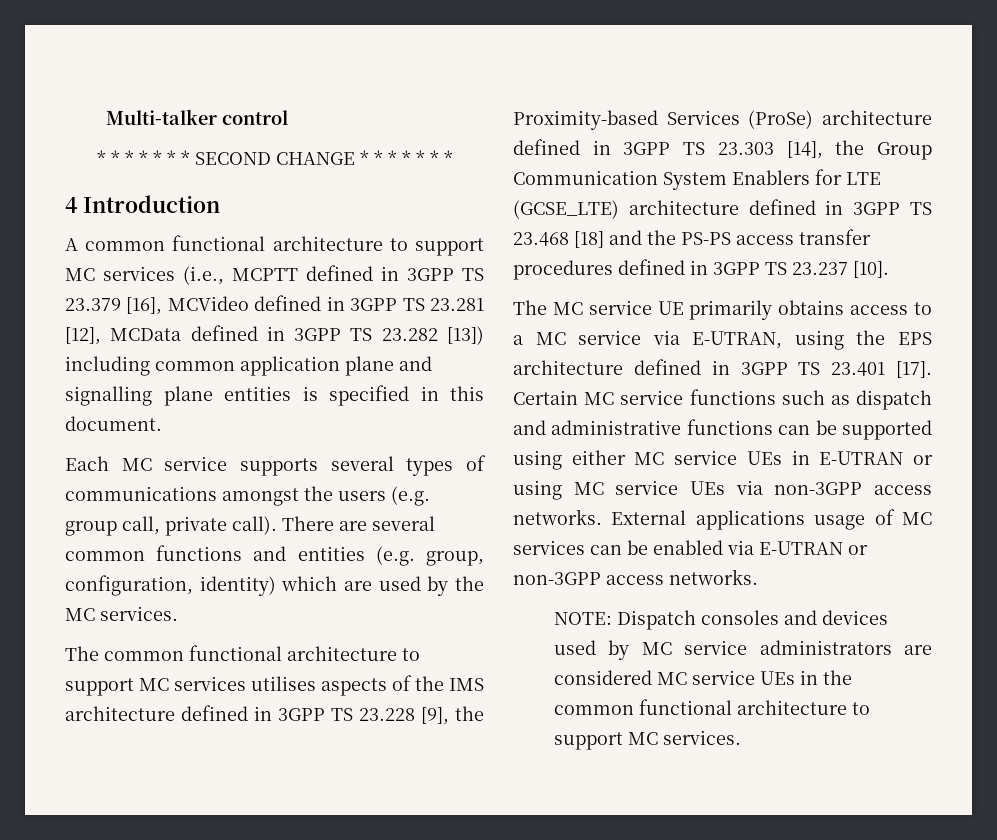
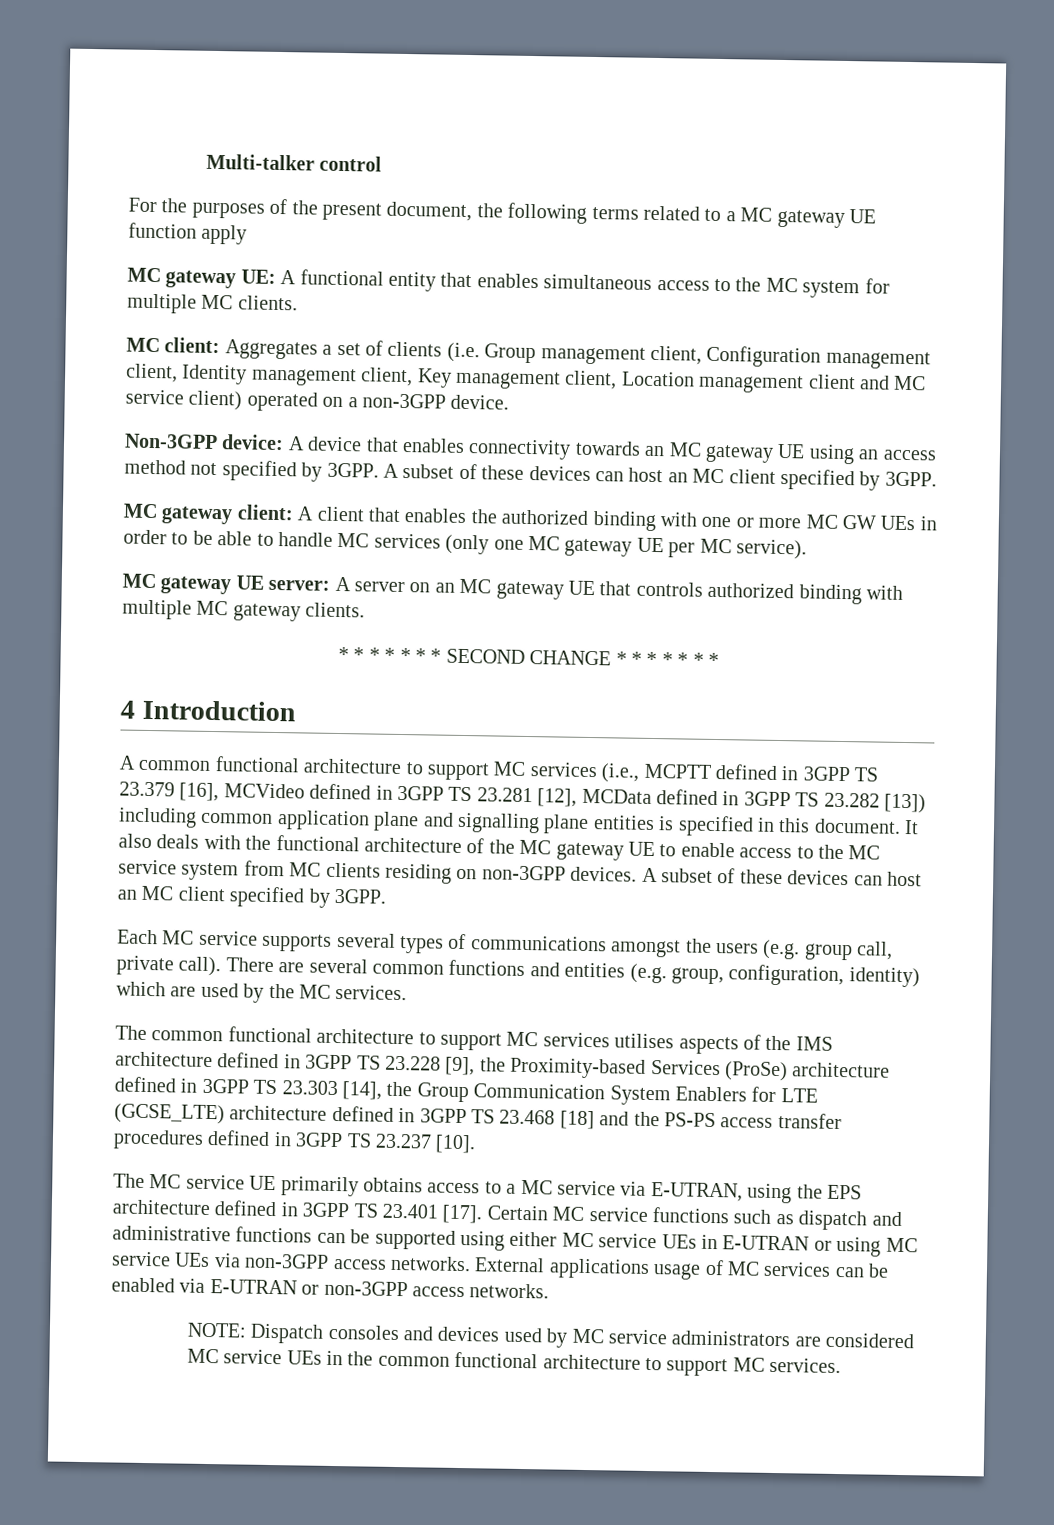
+ For the purposes of the present document, the following terms related to a MC gateway UE function apply
+ MC gateway UE: A functional entity that enables simultaneous access to the MC system for multiple MC clients.
+ MC client: Aggregates a set of clients (i.e. Group management client, Configuration management client, Identity management client, Key management client, Location management client and MC service client) operated on a non-3GPP device.
+ Non-3GPP device: A device that enables connectivity towards an MC gateway UE using an access method not specified by 3GPP. A subset of these devices can host an MC client specified by 3GPP.
+ MC gateway client: A client that enables the authorized binding with one or more MC GW UEs in order to be able to handle MC services (only one MC gateway UE per MC service).
+ MC gateway UE server: A server on an MC gateway UE that controls authorized binding with multiple MC gateway clients.
+ It also deals with the functional architecture of the MC gateway UE to enable access to the MC service system from MC clients residing on non-3GPP devices. A subset of these devices can host an MC client specified by 3GPP.

